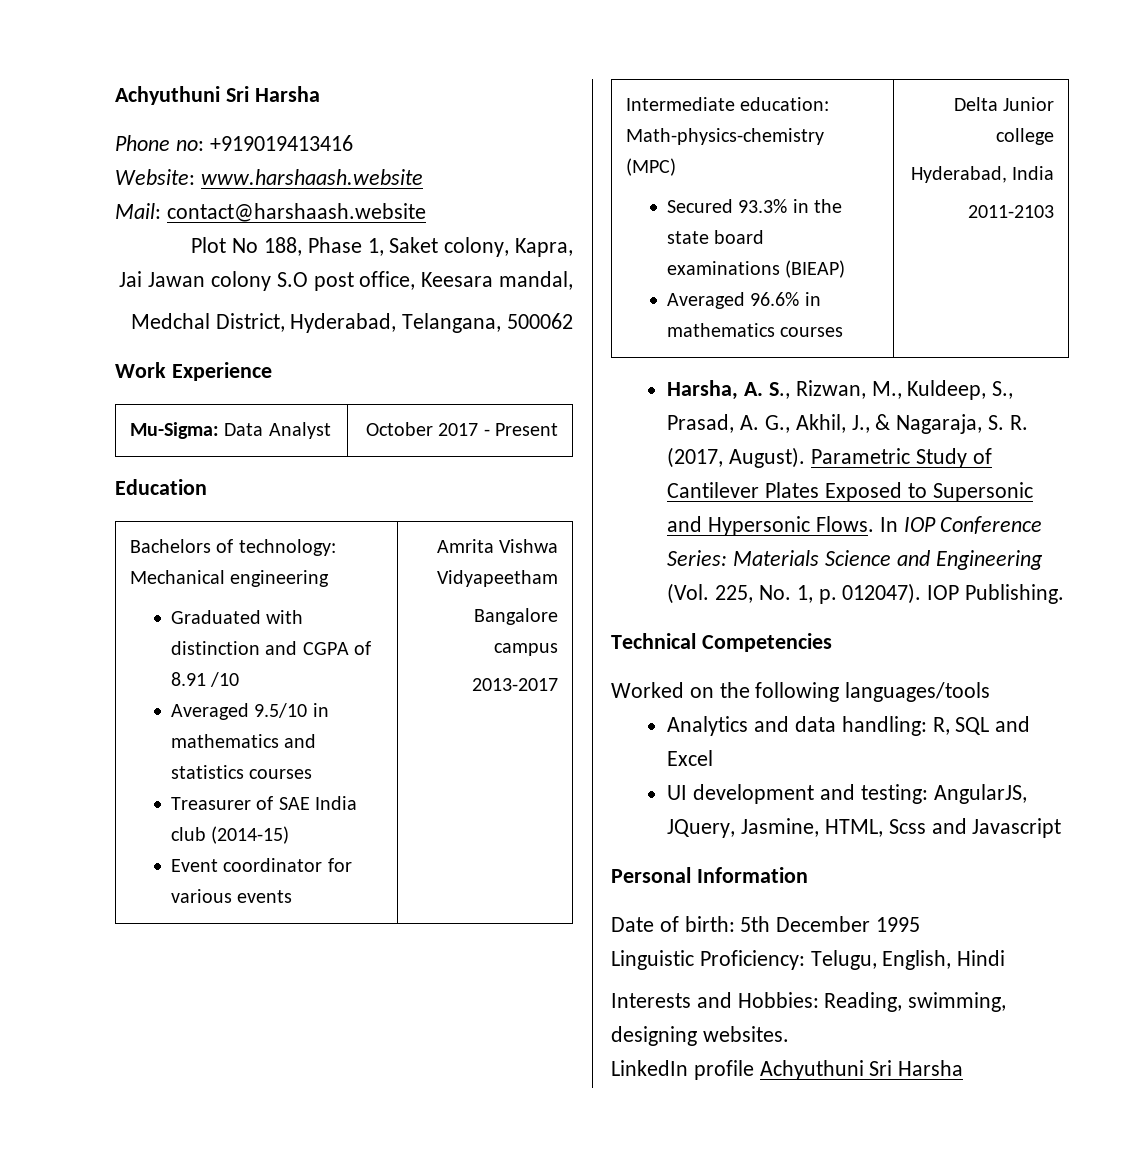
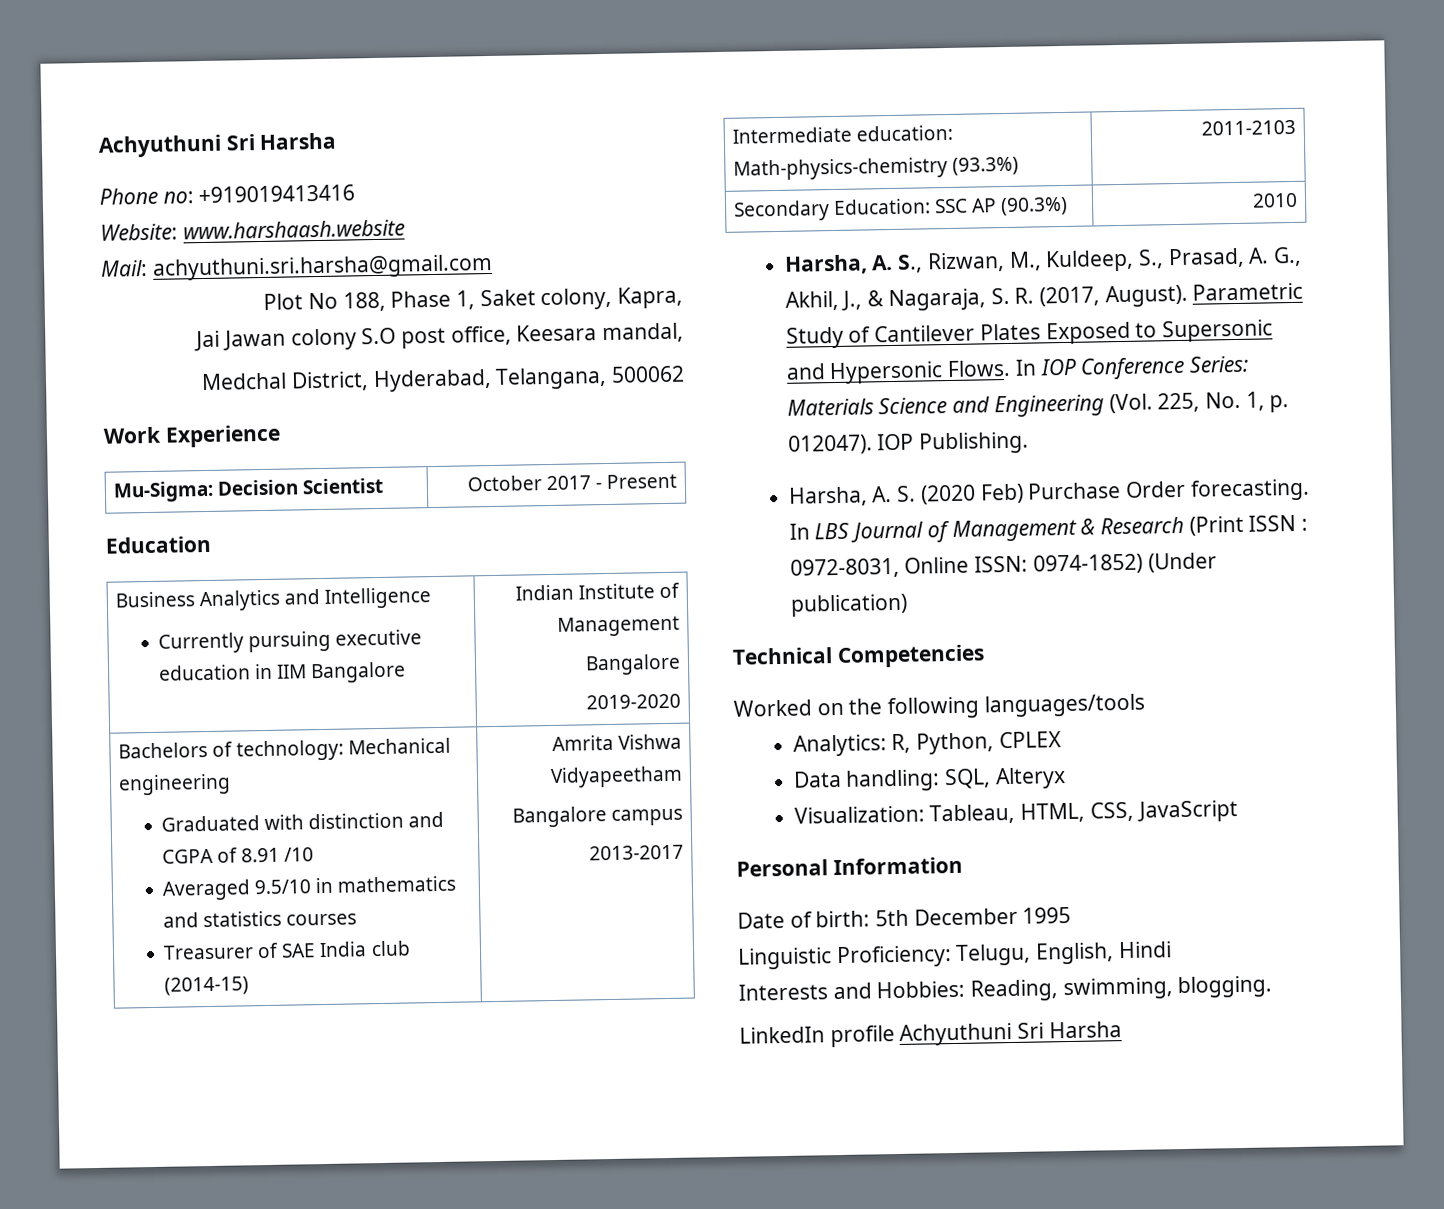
- Mail: contact@harshaash.website
+ Mail: achyuthuni.sri.harsha@gmail.com
- Mu-Sigma: Data Analyst | October 2017 - Present
+ Mu-Sigma: Decision Scientist | October 2017 - Present
+ Business Analytics and Intelligence
+ Currently pursuing executive education in IIM Bangalore | Indian Institute of Management
+ Bangalore
+ 2019-2020
  Bachelors of technology: Mechanical engineering
  Graduated with distinction and CGPA of 8.91 /10
  Averaged 9.5/10 in mathematics and statistics courses
- Treasurer of SAE India club (2014-15)
- Event coordinator for various events | Amrita Vishwa Vidyapeetham
+ Treasurer of SAE India club (2014-15) | Amrita Vishwa Vidyapeetham
- Intermediate education: Math-physics-chemistry (MPC)
- Secured 93.3% in the state board examinations (BIEAP)
- Averaged 96.6% in mathematics courses | Delta Junior college
- Hyderabad, India
- 2011-2103
+ Intermediate education: Math-physics-chemistry (93.3%) | 2011-2103
+ Secondary Education: SSC AP (90.3%) | 2010
+ Harsha, A. S. (2020 Feb) Purchase Order forecasting. In LBS Journal of Management & Research (Print ISSN : 0972-8031, Online ISSN: 0974-1852) (Under publication)
- Analytics and data handling: R, SQL and Excel
- UI development and testing: AngularJS, JQuery, Jasmine, HTML, Scss and Javascript
+ Analytics: R, Python, CPLEX
+ Data handling: SQL, Alteryx
+ Visualization: Tableau, HTML, CSS, JavaScript
- Interests and Hobbies: Reading, swimming, designing websites.
+ Interests and Hobbies: Reading, swimming, blogging.

